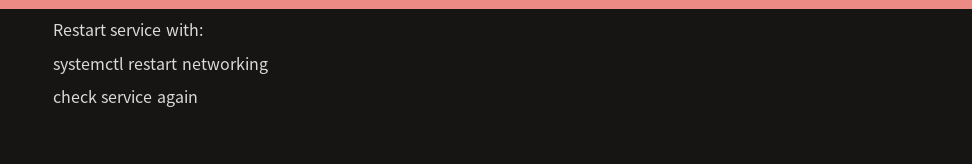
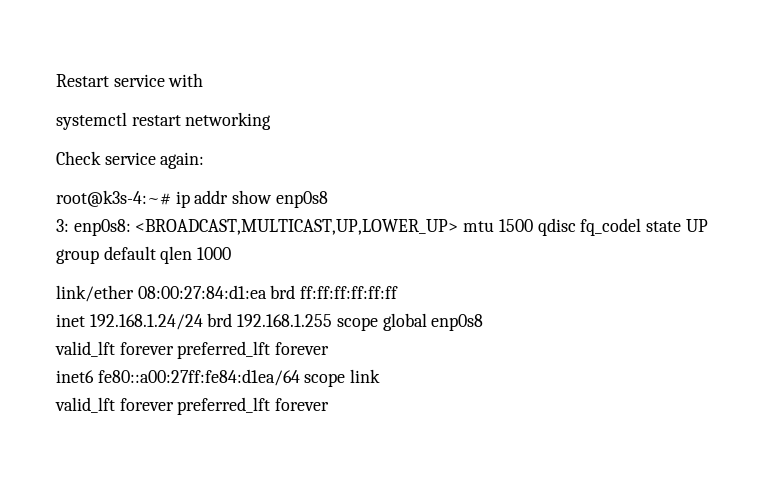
- Restart service with:
+ Restart service with
- check service again
+ Check service again:
+ root@k3s-4:~# ip addr show enp0s8
+ 3: enp0s8: <BROADCAST,MULTICAST,UP,LOWER_UP> mtu 1500 qdisc fq_codel state UP group default qlen 1000
+ link/ether 08:00:27:84:d1:ea brd ff:ff:ff:ff:ff:ff
+ inet 192.168.1.24/24 brd 192.168.1.255 scope global enp0s8
+ valid_lft forever preferred_lft forever
+ inet6 fe80::a00:27ff:fe84:d1ea/64 scope link
+ valid_lft forever preferred_lft forever

